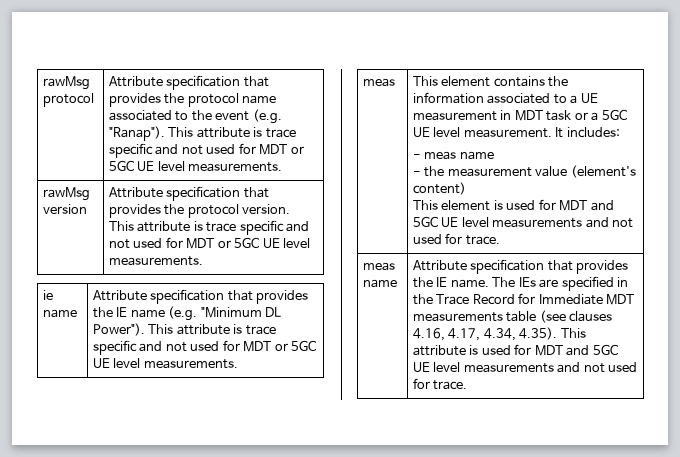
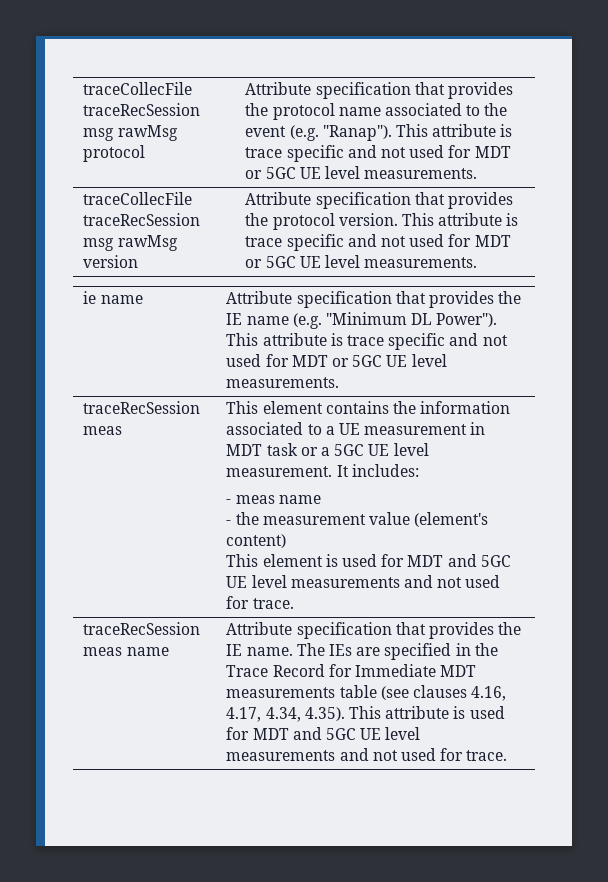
- rawMsg protocol | Attribute specification that provides the protocol name associated to the event (e.g. "Ranap"). This attribute is trace specific and not used for MDT or 5GC UE level measurements.
+ traceCollecFile traceRecSession msg rawMsg protocol | Attribute specification that provides the protocol name associated to the event (e.g. "Ranap"). This attribute is trace specific and not used for MDT or 5GC UE level measurements.
- rawMsg version | Attribute specification that provides the protocol version. This attribute is trace specific and not used for MDT or 5GC UE level measurements.
+ traceCollecFile traceRecSession msg rawMsg version | Attribute specification that provides the protocol version. This attribute is trace specific and not used for MDT or 5GC UE level measurements.
  ie name | Attribute specification that provides the IE name (e.g. "Minimum DL Power"). This attribute is trace specific and not used for MDT or 5GC UE level measurements.
- meas
+ traceRecSession meas
  This element is used for MDT and 5GC UE level measurements and not used for trace.
- meas name
+ traceRecSession meas name

